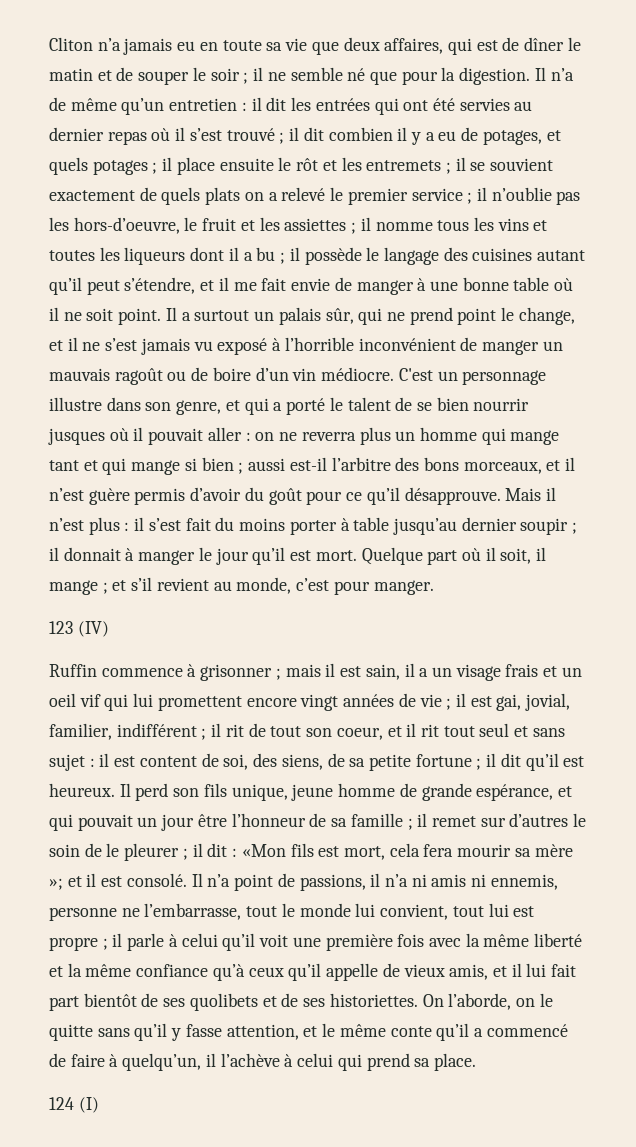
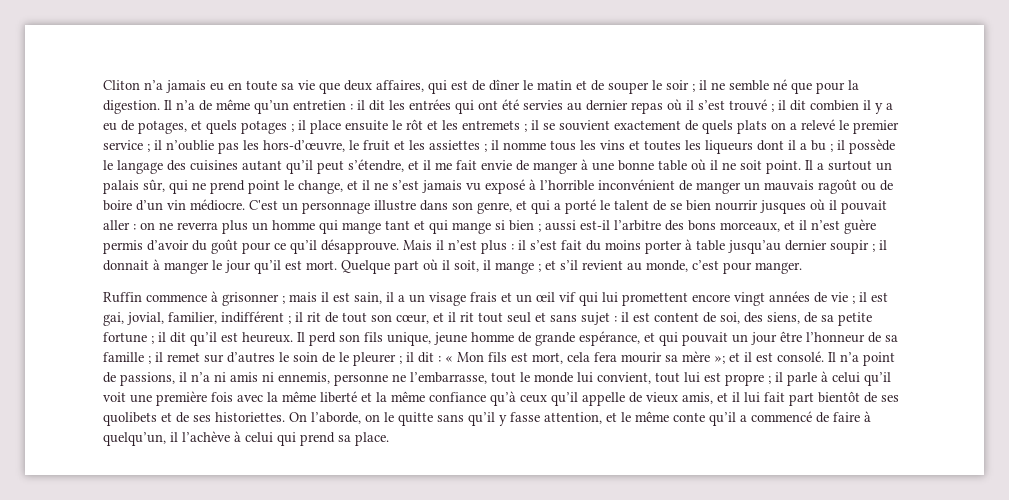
- il n’oublie pas les hors-d’oeuvre, le fruit et les assiettes ;
+ il n’oublie pas les hors-d’œuvre, le fruit et les assiettes ;
- 123 (IV)
- mais il est sain, il a un visage frais et un oeil vif qui lui promettent encore vingt années de vie ;
+ mais il est sain, il a un visage frais et un œil vif qui lui promettent encore vingt années de vie ;
- il rit de tout son coeur, et il rit tout seul et sans sujet :
+ il rit de tout son cœur, et il rit tout seul et sans sujet :
- Il perd son fils unique, jeune homme de grande espérance, et qui pouvait un jour être l’honneur de sa famille ; il remet sur d’autres le soin de le pleurer ; il dit : «Mon fils est mort, cela fera mourir sa mère »; et il est consolé.
+ Il perd son fils unique, jeune homme de grande espérance, et qui pouvait un jour être l’honneur de sa famille ; il remet sur d’autres le soin de le pleurer ; il dit : « Mon fils est mort, cela fera mourir sa mère »; et il est consolé.
- 124 (I)

